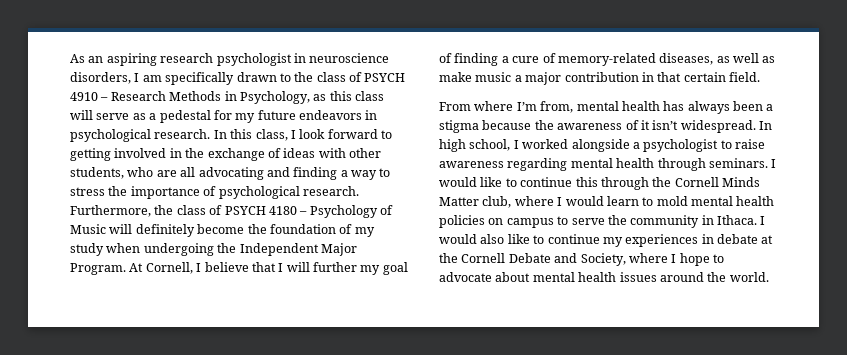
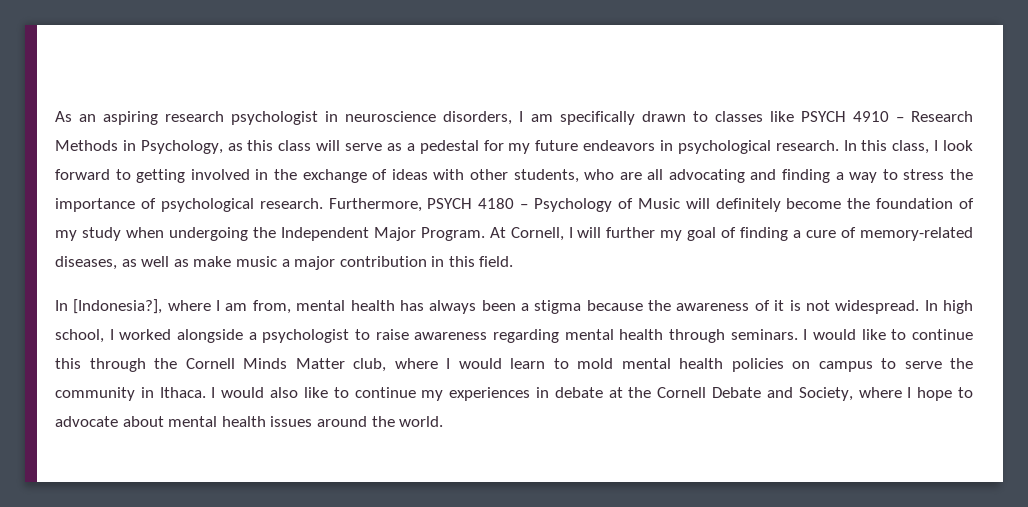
- As an aspiring research psychologist in neuroscience disorders, I am specifically drawn to the class of PSYCH 4910 – Research Methods in Psychology, as this class will serve as a pedestal for my future endeavors in psychological research.
+ As an aspiring research psychologist in neuroscience disorders, I am specifically drawn to classes like PSYCH 4910 – Research Methods in Psychology, as this class will serve as a pedestal for my future endeavors in psychological research.
- Furthermore, the class of PSYCH 4180 – Psychology of Music will definitely become the foundation of my study when undergoing the Independent Major Program.
+ Furthermore, PSYCH 4180 – Psychology of Music will definitely become the foundation of my study when undergoing the Independent Major Program.
- At Cornell, I believe that I will further my goal of finding a cure of memory-related diseases, as well as make music a major contribution in that certain field.
+ At Cornell, I will further my goal of finding a cure of memory-related diseases, as well as make music a major contribution in this field.
- From where I’m from, mental health has always been a stigma because the awareness of it isn’t widespread.
+ In [Indonesia?], where I am from, mental health has always been a stigma because the awareness of it is not widespread.

